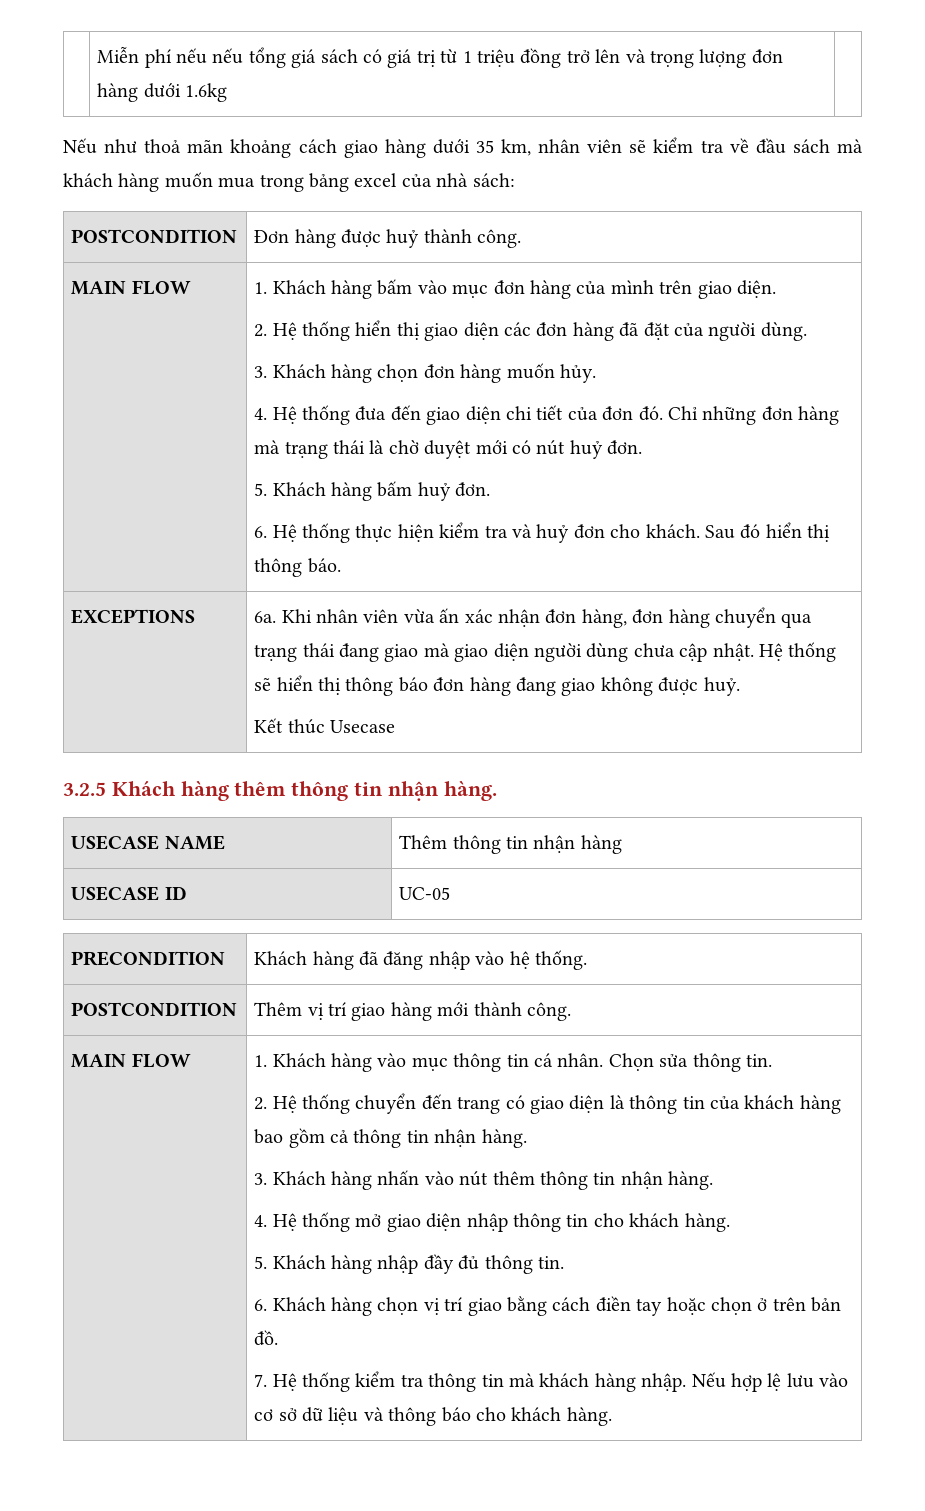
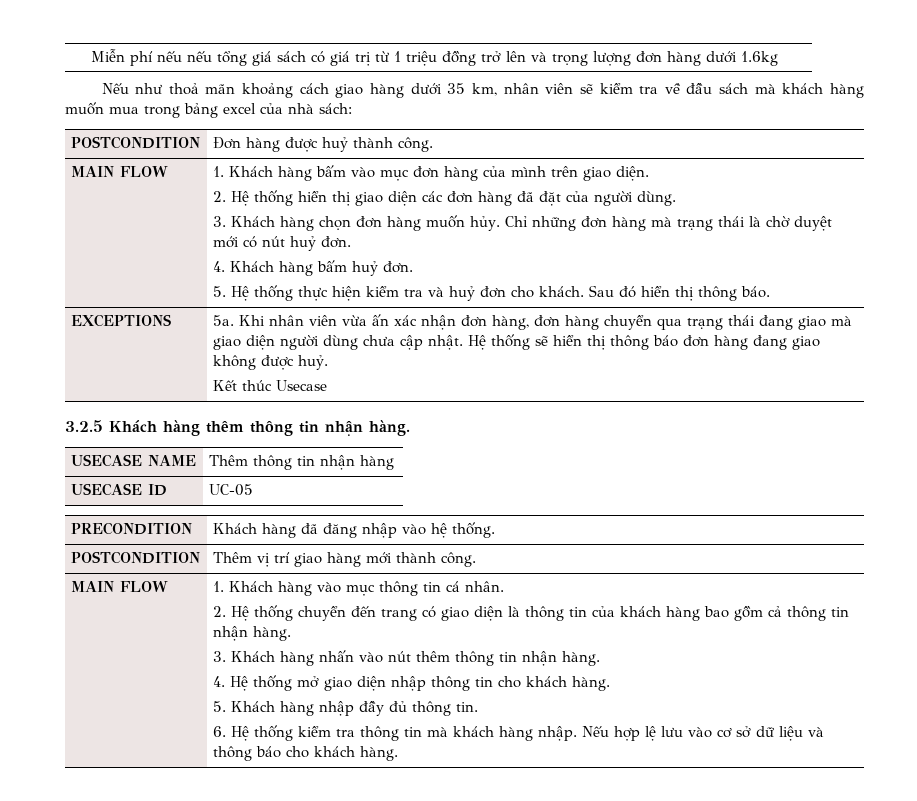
- 3. Khách hàng chọn đơn hàng muốn hủy.
- 4. Hệ thống đưa đến giao diện chi tiết của đơn đó. Chỉ những đơn hàng mà trạng thái là chờ duyệt mới có nút huỷ đơn.
+ 3. Khách hàng chọn đơn hàng muốn hủy. Chỉ những đơn hàng mà trạng thái là chờ duyệt mới có nút huỷ đơn.
- 5. Khách hàng bấm huỷ đơn.
+ 4. Khách hàng bấm huỷ đơn.
- 6. Hệ thống thực hiện kiểm tra và huỷ đơn cho khách.
+ 5. Hệ thống thực hiện kiểm tra và huỷ đơn cho khách.
- 6a.
+ 5a.
- Chọn sửa thông tin.
- 6. Khách hàng chọn vị trí giao bằng cách điền tay hoặc chọn ở trên bản đồ.
- 7. Hệ thống kiểm tra thông tin mà khách hàng nhập.
+ 6. Hệ thống kiểm tra thông tin mà khách hàng nhập.

